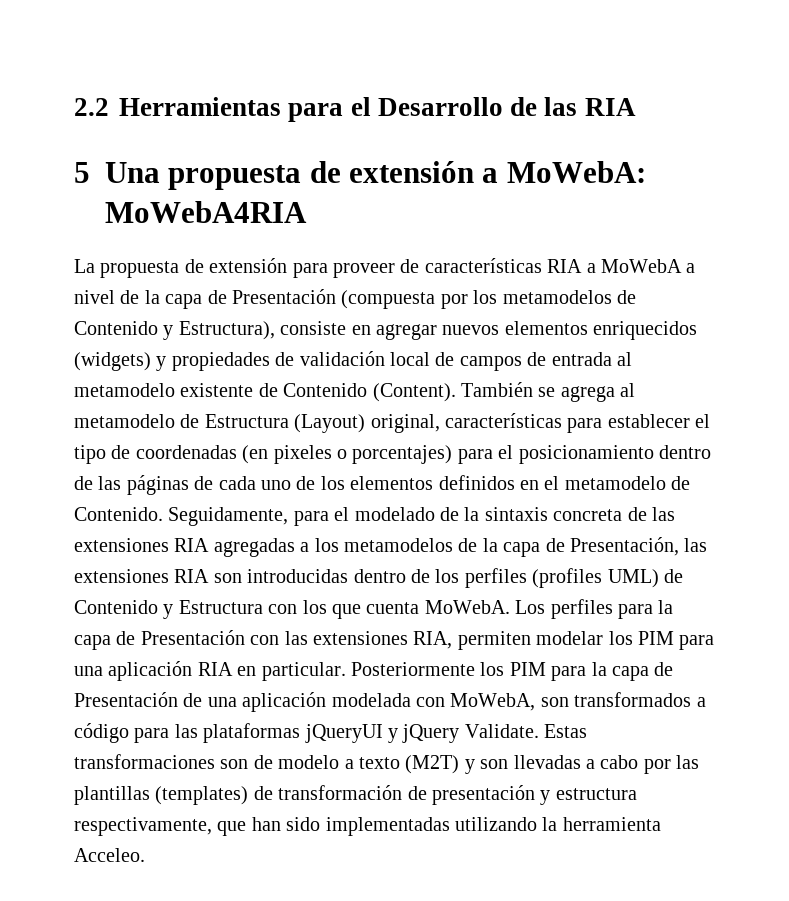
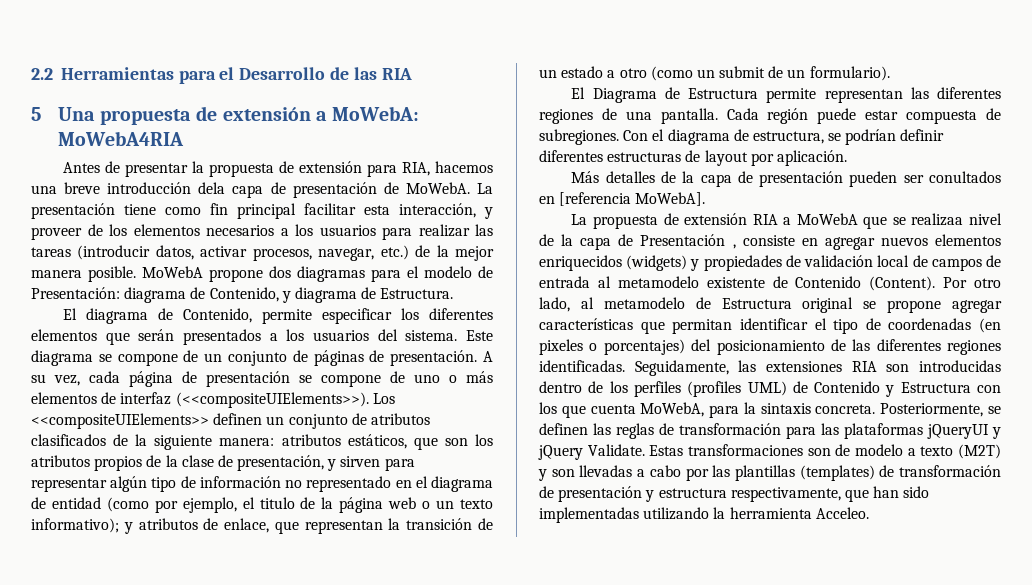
- La propuesta de extensión para proveer de características RIA a MoWebA a nivel de la capa de Presentación (compuesta por los metamodelos de Contenido y Estructura), consiste en agregar nuevos elementos enriquecidos (widgets) y propiedades de validación local de campos de entrada al metamodelo existente de Contenido (Content).
+ Antes de presentar la propuesta de extensión para RIA, hacemos una breve introducción dela capa de presentación de MoWebA. La presentación tiene como fin principal facilitar esta interacción, y proveer de los elementos necesarios a los usuarios para realizar las tareas (introducir datos, activar procesos, navegar, etc.) de la mejor manera posible. MoWebA propone dos diagramas para el modelo de Presentación: diagrama de Contenido, y diagrama de Estructura.
+ El diagrama de Contenido, permite especificar los diferentes elementos que serán presentados a los usuarios del sistema. Este diagrama se compone de un conjunto de páginas de presentación. A su vez, cada página de presentación se compone de uno o más elementos de interfaz (<<compositeUIElements>>). Los <<compositeUIElements>> definen un conjunto de atributos clasificados de la siguiente manera: atributos estáticos, que son los atributos propios de la clase de presentación, y sirven para representar algún tipo de información no representado en el diagrama de entidad (como por ejemplo, el titulo de la página web o un texto informativo); y atributos de enlace, que representan la transición de un estado a otro (como un submit de un formulario).
+ El Diagrama de Estructura permite representan las diferentes regiones de una pantalla. Cada región puede estar compuesta de subregiones. Con el diagrama de estructura, se podrían definir diferentes estructuras de layout por aplicación.
+ Más detalles de la capa de presentación pueden ser conultados en [referencia MoWebA].
+ La propuesta de extensión RIA a MoWebA que se realizaa nivel de la capa de Presentación , consiste en agregar nuevos elementos enriquecidos (widgets) y propiedades de validación local de campos de entrada al metamodelo existente de Contenido (Content).
- También se agrega al metamodelo de Estructura (Layout) original, características para establecer el tipo de coordenadas (en pixeles o porcentajes) para el posicionamiento dentro de las páginas de cada uno de los elementos definidos en el metamodelo de Contenido. Seguidamente, para el modelado de la sintaxis concreta de las extensiones RIA agregadas a los metamodelos de la capa de Presentación, las extensiones RIA son introducidas dentro de los perfiles (profiles UML) de Contenido y Estructura con los que cuenta MoWebA. Los perfiles para la capa de Presentación con las extensiones RIA, permiten modelar los PIM para una aplicación RIA en particular. Posteriormente los PIM para la capa de Presentación de una aplicación modelada con MoWebA, son transformados a código para las plataformas jQueryUI y jQuery Validate.
+ Por otro lado, al metamodelo de Estructura original se propone agregar características que permitan identificar el tipo de coordenadas (en pixeles o porcentajes) del posicionamiento de las diferentes regiones identificadas. Seguidamente, las extensiones RIA son introducidas dentro de los perfiles (profiles UML) de Contenido y Estructura con los que cuenta MoWebA, para la sintaxis concreta. Posteriormente, se definen las reglas de transformación para las plataformas jQueryUI y jQuery Validate.

